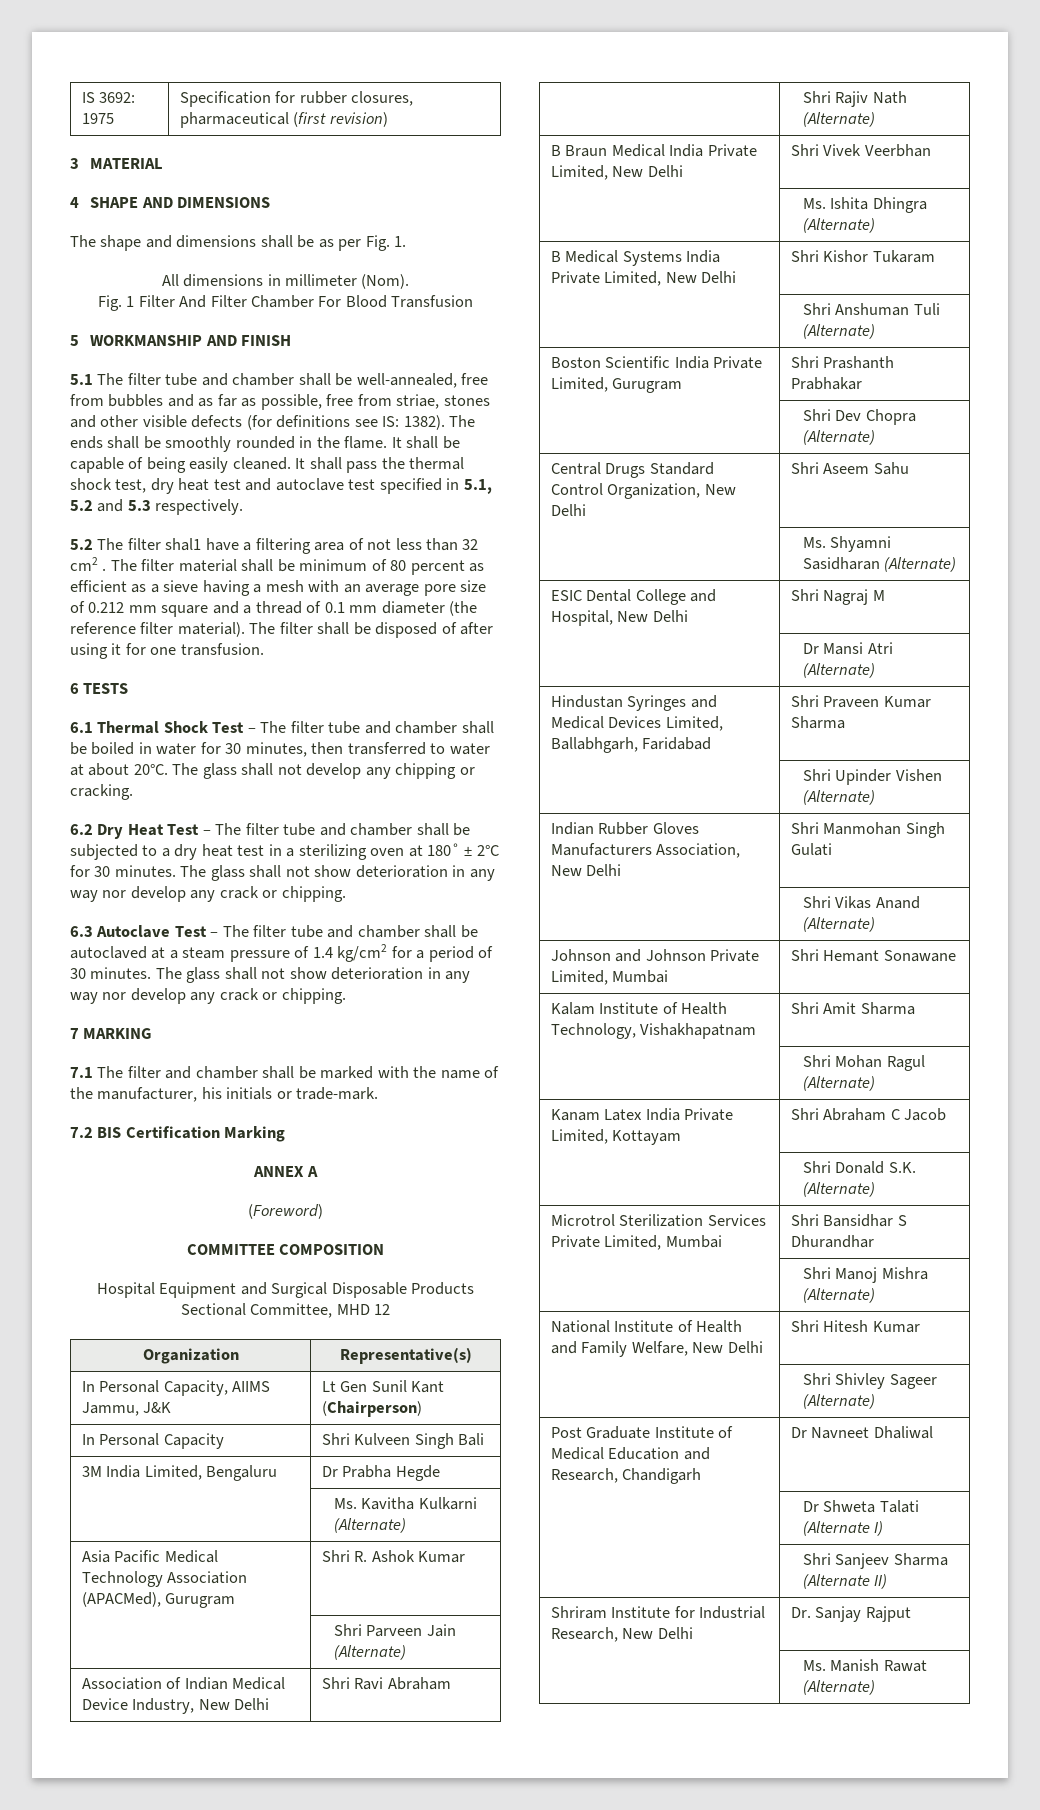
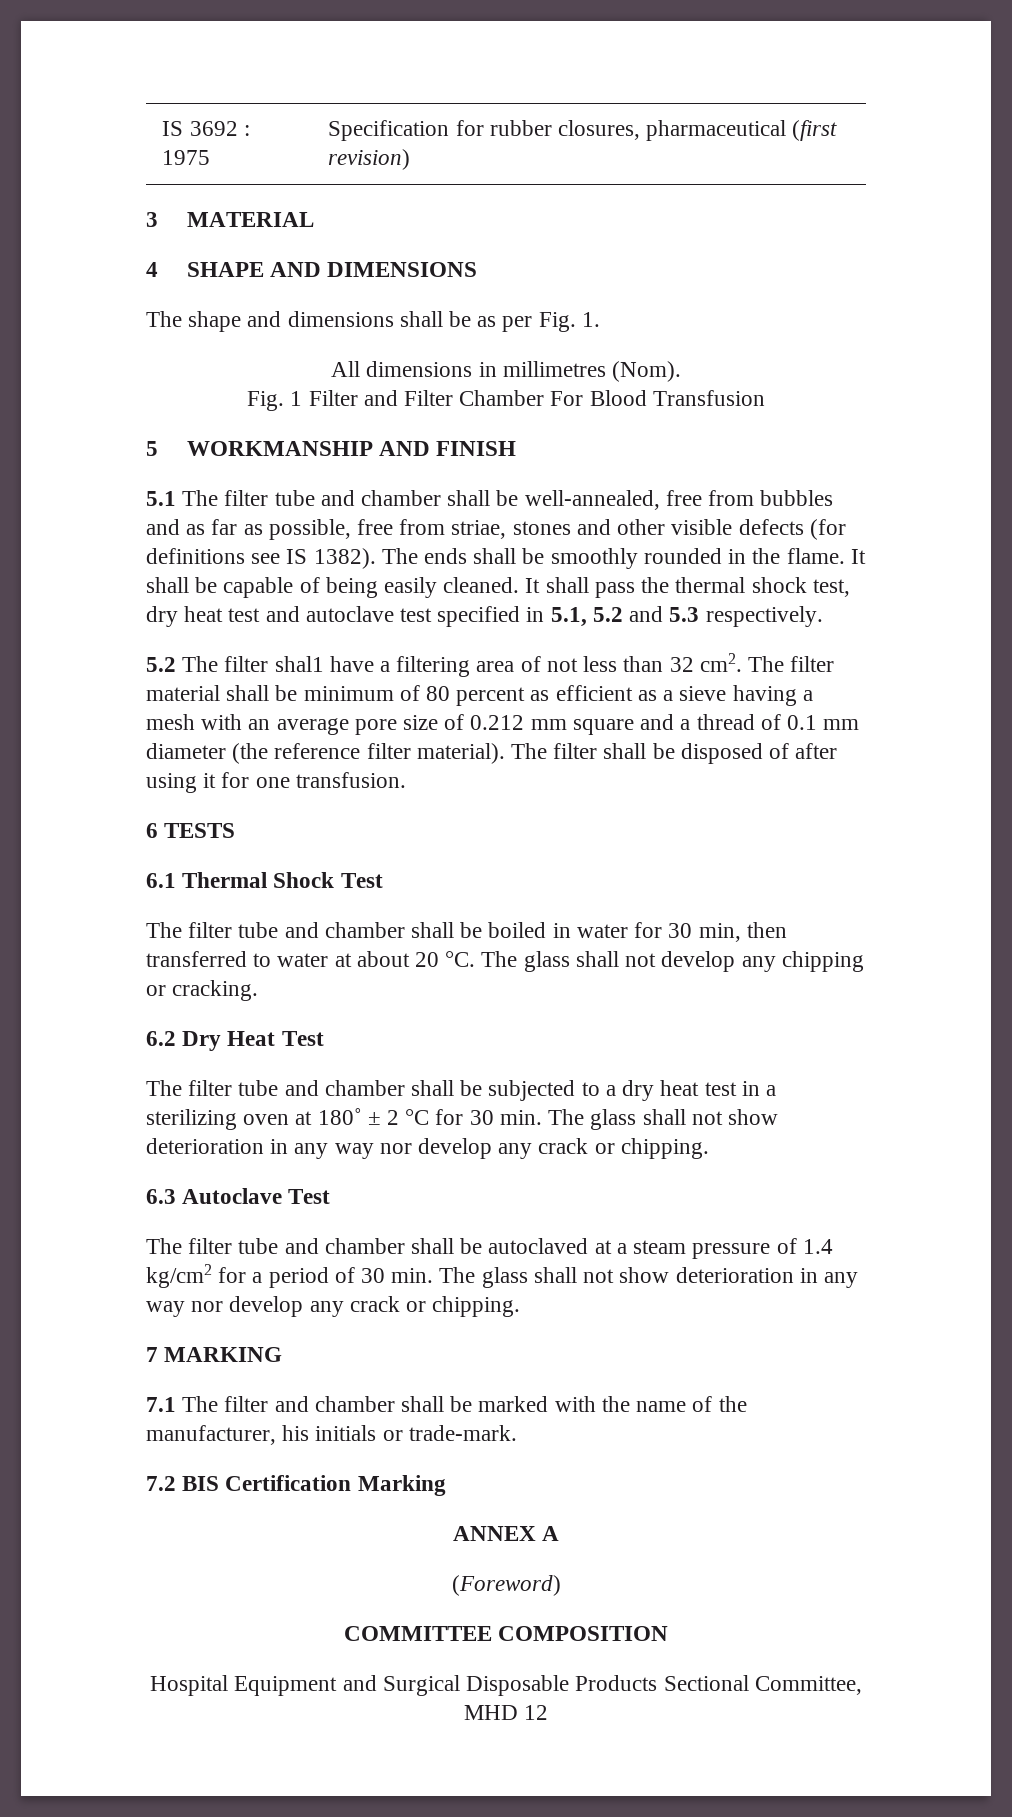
- IS 3692: 1975 | Specification for rubber closures, pharmaceutical (first revision)
+ IS 3692 : 1975 | Specification for rubber closures, pharmaceutical (first revision)
- All dimensions in millimeter (Nom).
+ All dimensions in millimetres (Nom).
- Fig. 1 Filter And Filter Chamber For Blood Transfusion
+ Fig. 1 Filter and Filter Chamber For Blood Transfusion
- 5.1 The filter tube and chamber shall be well-annealed, free from bubbles and as far as possible, free from striae, stones and other visible defects (for definitions see IS: 1382).
+ 5.1 The filter tube and chamber shall be well-annealed, free from bubbles and as far as possible, free from striae, stones and other visible defects (for definitions see IS 1382).
- 5.2 The filter shal1 have a filtering area of not less than 32 cm2 .
+ 5.2 The filter shal1 have a filtering area of not less than 32 cm2.
- 6.1 Thermal Shock Test – The filter tube and chamber shall be boiled in water for 30 minutes, then transferred to water at about 20°C.
+ 6.1 Thermal Shock Test
+ The filter tube and chamber shall be boiled in water for 30 min, then transferred to water at about 20 °C.
- 6.2 Dry Heat Test – The filter tube and chamber shall be subjected to a dry heat test in a sterilizing oven at 180˚ ± 2°C for 30 minutes. The glass shall not show deterioration in any way nor develop any crack or chipping.
+ 6.2 Dry Heat Test
+ The filter tube and chamber shall be subjected to a dry heat test in a sterilizing oven at 180˚ ± 2 °C for 30 min. The glass shall not show deterioration in any way nor develop any crack or chipping.
- 6.3 Autoclave Test – The filter tube and chamber shall be autoclaved at a steam pressure of 1.4 kg/cm2 for a period of 30 minutes. The glass shall not show deterioration in any way nor develop any crack or chipping.
+ 6.3 Autoclave Test
+ The filter tube and chamber shall be autoclaved at a steam pressure of 1.4 kg/cm2 for a period of 30 min. The glass shall not show deterioration in any way nor develop any crack or chipping.
- Organization | Representative(s)
- In Personal Capacity, AIIMS Jammu, J&K | Lt Gen Sunil Kant (Chairperson)
- In Personal Capacity | Shri Kulveen Singh Bali
- 3M India Limited, Bengaluru | Dr Prabha Hegde
- | Ms. Kavitha Kulkarni (Alternate)
- Asia Pacific Medical Technology Association (APACMed), Gurugram | Shri R. Ashok Kumar
- | Shri Parveen Jain (Alternate)
- Association of Indian Medical Device Industry, New Delhi | Shri Ravi Abraham
- | Shri Rajiv Nath (Alternate)
- B Braun Medical India Private Limited, New Delhi | Shri Vivek Veerbhan
- | Ms. Ishita Dhingra (Alternate)
- B Medical Systems India Private Limited, New Delhi | Shri Kishor Tukaram
- | Shri Anshuman Tuli (Alternate)
- Boston Scientific India Private Limited, Gurugram | Shri Prashanth Prabhakar
- | Shri Dev Chopra (Alternate)
- Central Drugs Standard Control Organization, New Delhi | Shri Aseem Sahu
- | Ms. Shyamni Sasidharan (Alternate)
- ESIC Dental College and Hospital, New Delhi | Shri Nagraj M
- | Dr Mansi Atri (Alternate)
- Hindustan Syringes and Medical Devices Limited, Ballabhgarh, Faridabad | Shri Praveen Kumar Sharma
- | Shri Upinder Vishen (Alternate)
- Indian Rubber Gloves Manufacturers Association, New Delhi | Shri Manmohan Singh Gulati
- | Shri Vikas Anand (Alternate)
- Johnson and Johnson Private Limited, Mumbai | Shri Hemant Sonawane
- Kalam Institute of Health Technology, Vishakhapatnam | Shri Amit Sharma
- | Shri Mohan Ragul (Alternate)
- Kanam Latex India Private Limited, Kottayam | Shri Abraham C Jacob
- | Shri Donald S.K. (Alternate)
- Microtrol Sterilization Services Private Limited, Mumbai | Shri Bansidhar S Dhurandhar
- | Shri Manoj Mishra (Alternate)
- National Institute of Health and Family Welfare, New Delhi | Shri Hitesh Kumar
- | Shri Shivley Sageer (Alternate)
- Post Graduate Institute of Medical Education and Research, Chandigarh | Dr Navneet Dhaliwal
- | Dr Shweta Talati (Alternate I)
- | Shri Sanjeev Sharma (Alternate II)
- Shriram Institute for Industrial Research, New Delhi | Dr. Sanjay Rajput
- | Ms. Manish Rawat (Alternate)

